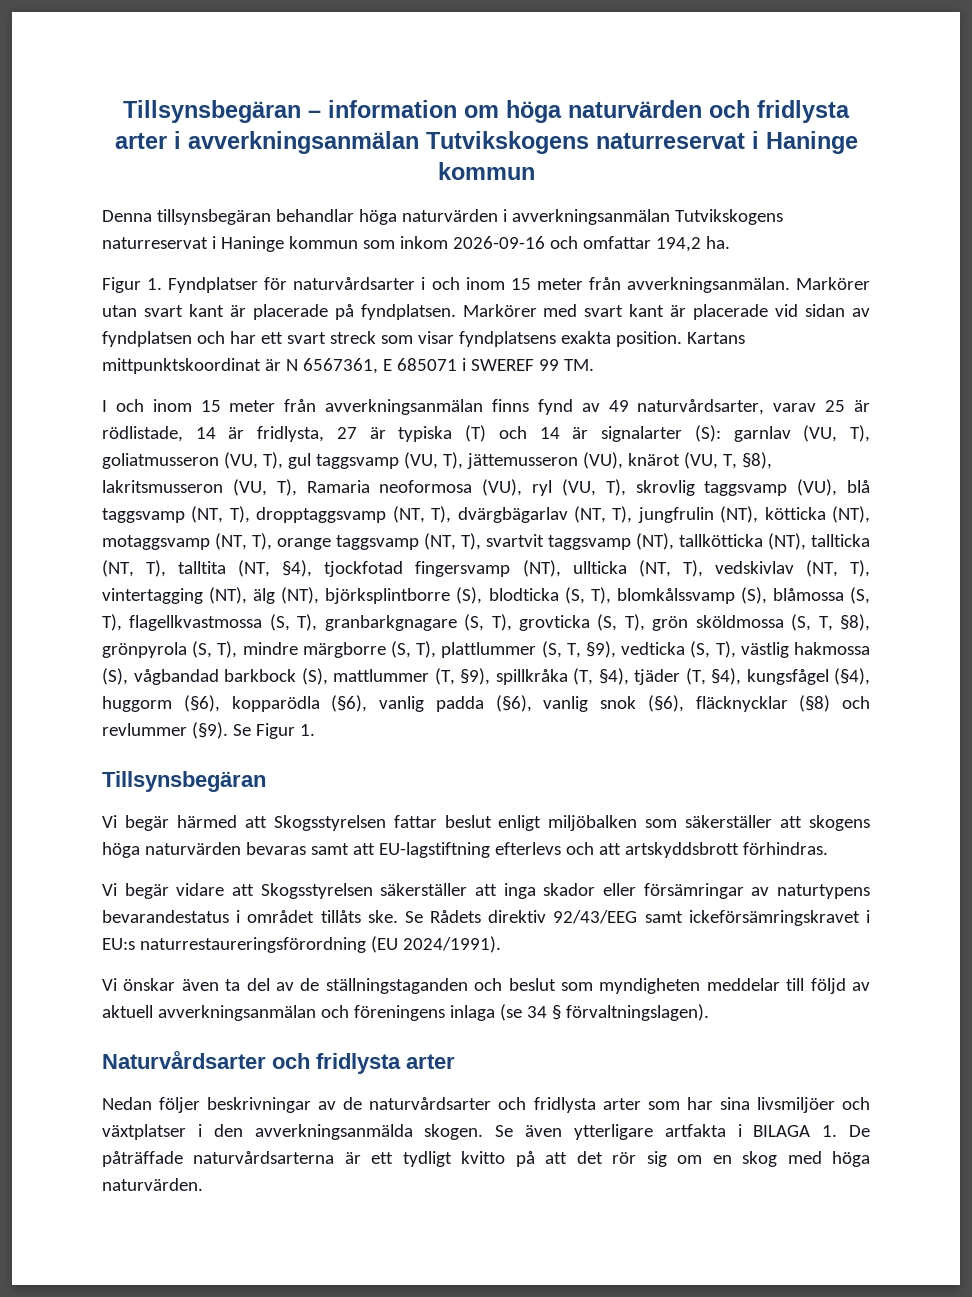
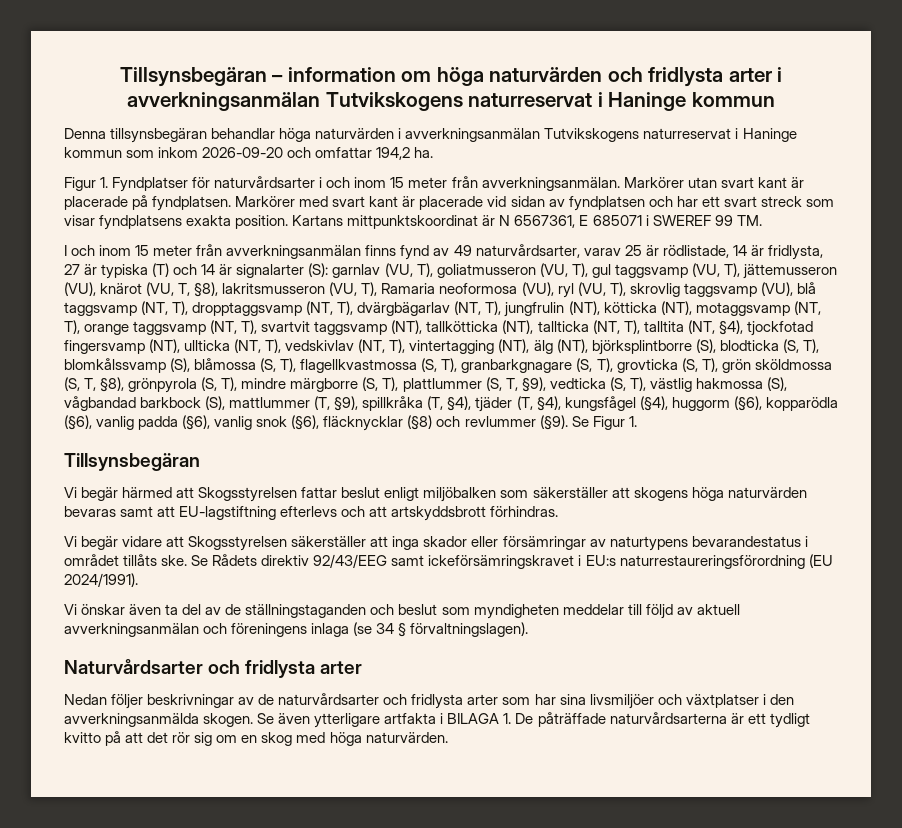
- Denna tillsynsbegäran behandlar höga naturvärden i avverkningsanmälan Tutvikskogens naturreservat i Haninge kommun som inkom 2026-09-16 och omfattar 194,2 ha.
+ Denna tillsynsbegäran behandlar höga naturvärden i avverkningsanmälan Tutvikskogens naturreservat i Haninge kommun som inkom 2026-09-20 och omfattar 194,2 ha.

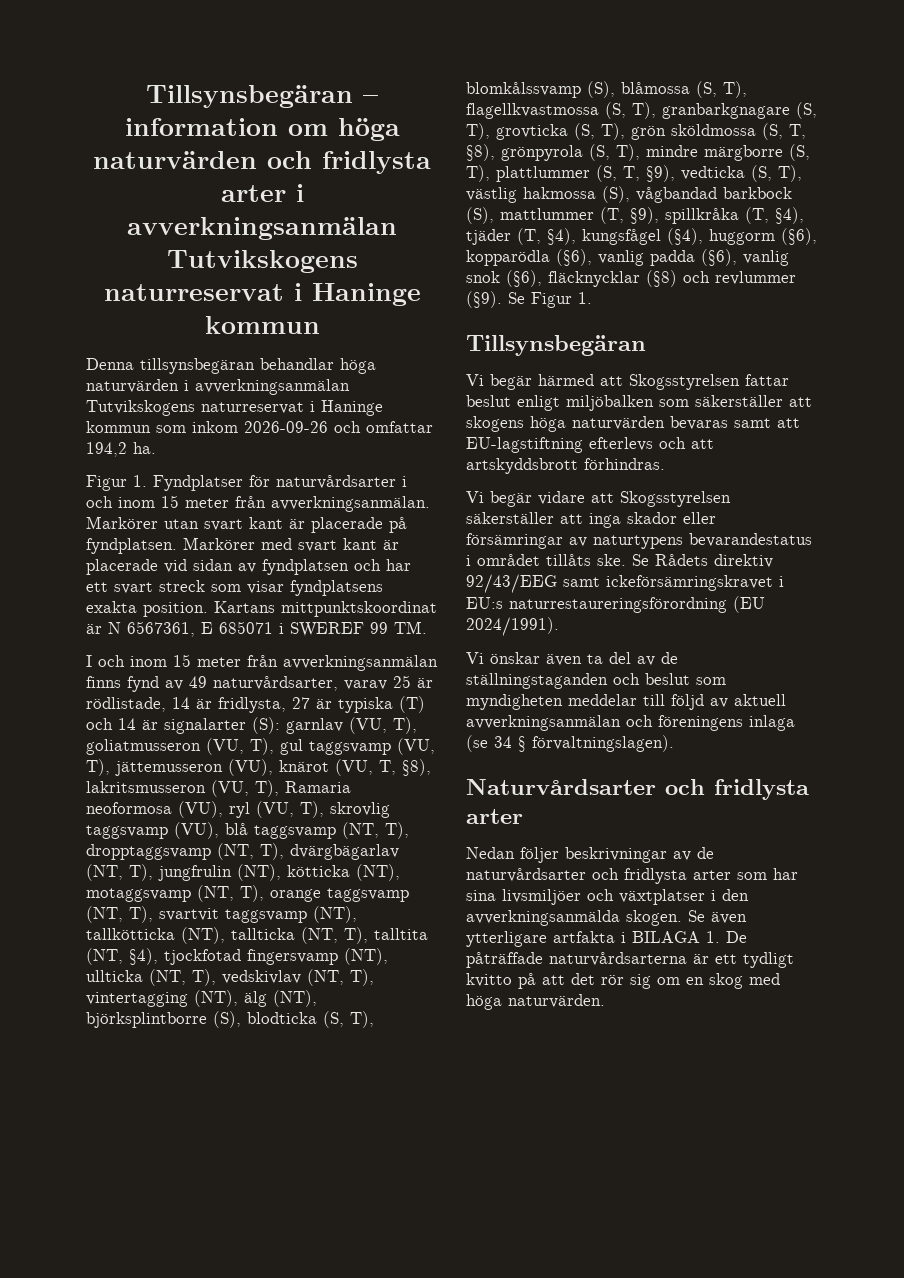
- Denna tillsynsbegäran behandlar höga naturvärden i avverkningsanmälan Tutvikskogens naturreservat i Haninge kommun som inkom 2026-09-20 och omfattar 194,2 ha.
+ Denna tillsynsbegäran behandlar höga naturvärden i avverkningsanmälan Tutvikskogens naturreservat i Haninge kommun som inkom 2026-09-26 och omfattar 194,2 ha.

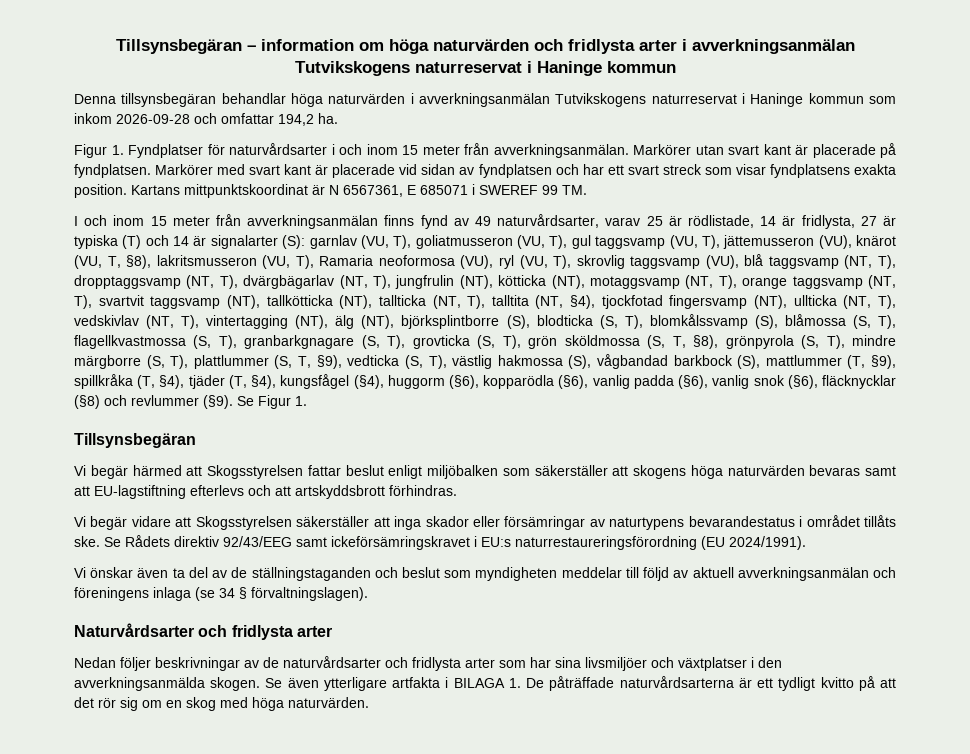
- Denna tillsynsbegäran behandlar höga naturvärden i avverkningsanmälan Tutvikskogens naturreservat i Haninge kommun som inkom 2026-09-26 och omfattar 194,2 ha.
+ Denna tillsynsbegäran behandlar höga naturvärden i avverkningsanmälan Tutvikskogens naturreservat i Haninge kommun som inkom 2026-09-28 och omfattar 194,2 ha.

